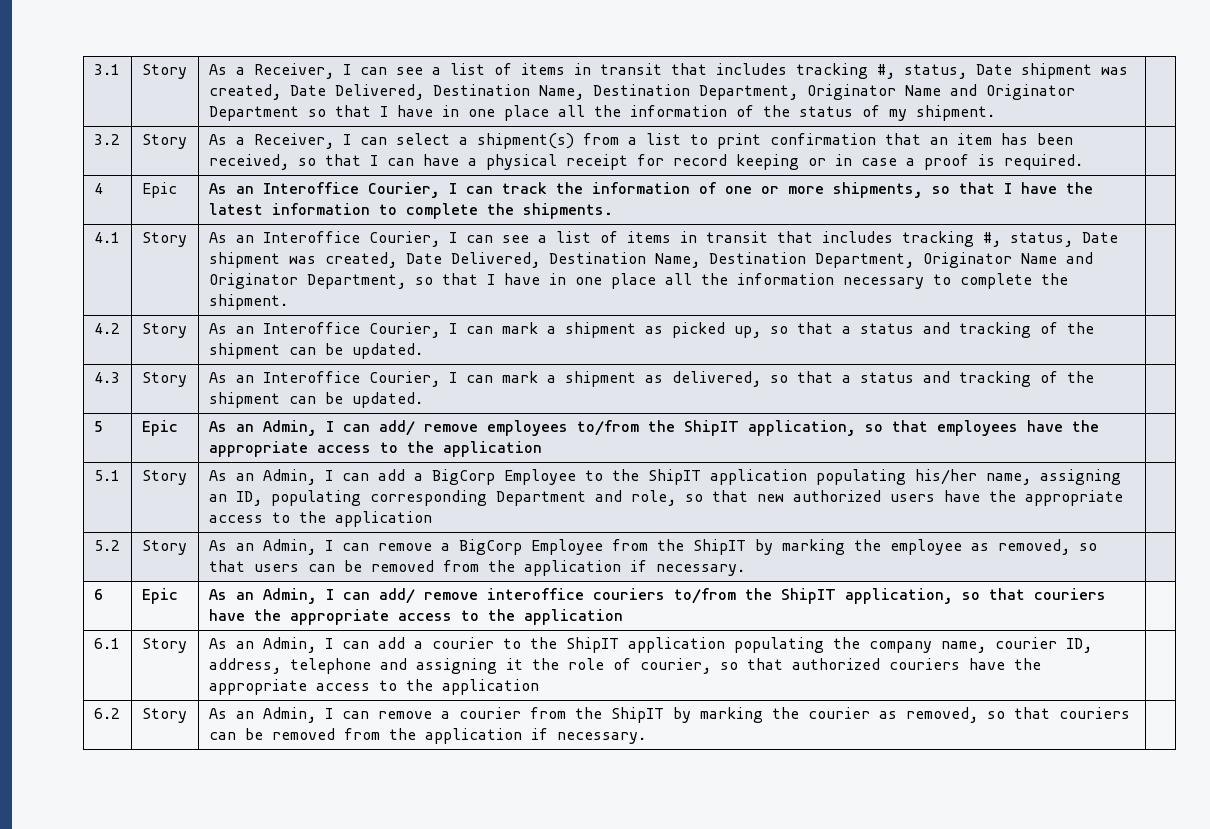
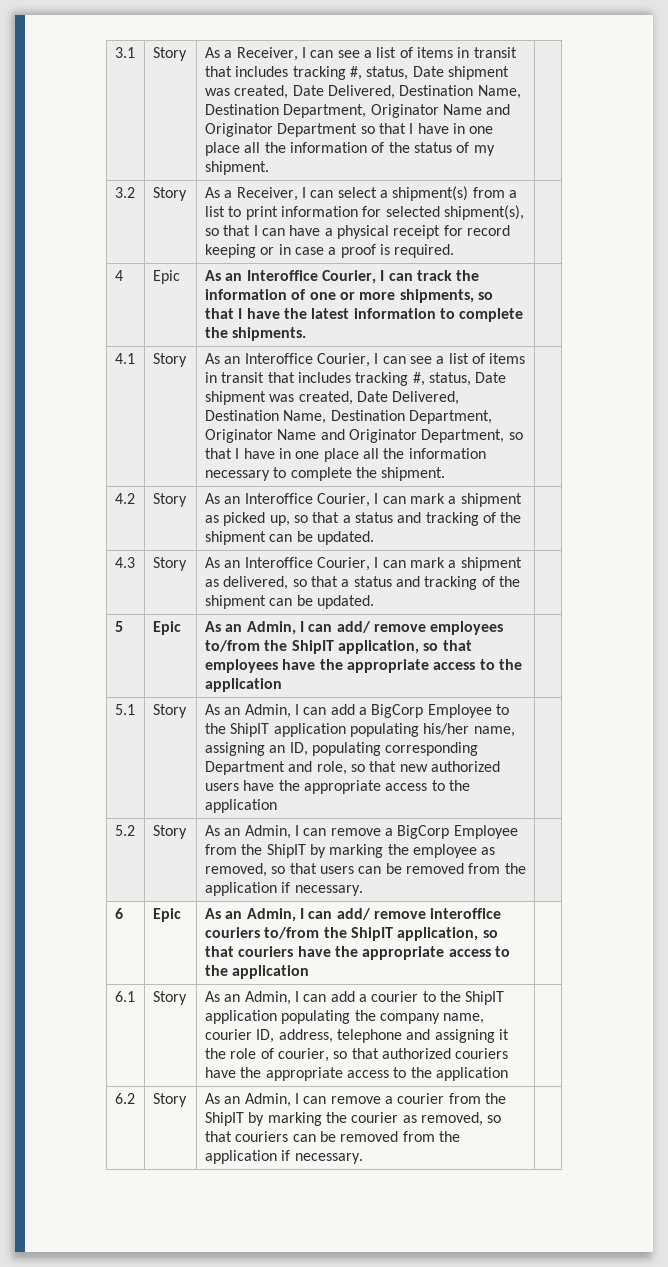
- 3.2 | Story | As a Receiver, I can select a shipment(s) from a list to print confirmation that an item has been received, so that I can have a physical receipt for record keeping or in case a proof is required. |
+ 3.2 | Story | As a Receiver, I can select a shipment(s) from a list to print information for selected shipment(s), so that I can have a physical receipt for record keeping or in case a proof is required. |

